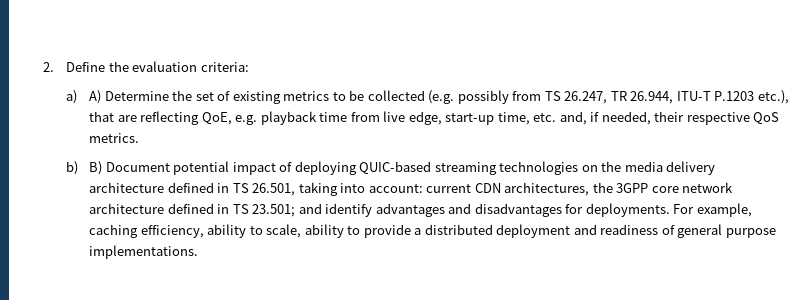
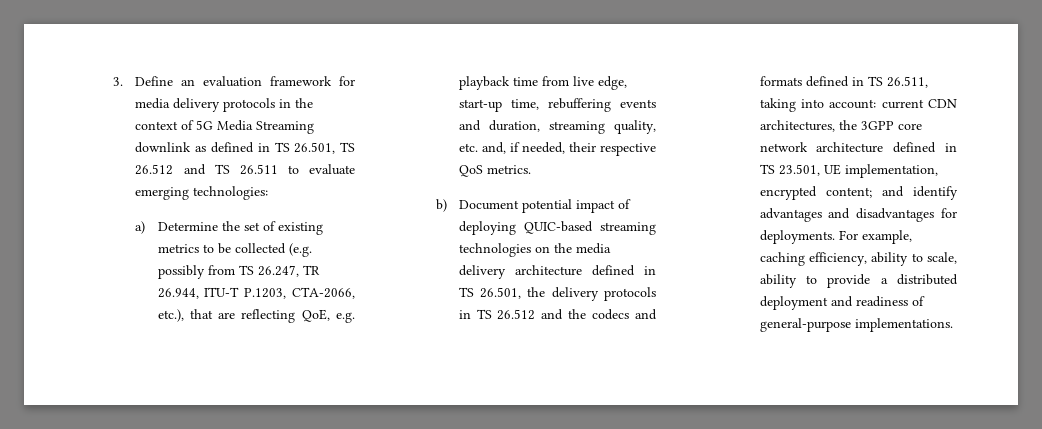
- 2. Define the evaluation criteria:
+ 3. Define an evaluation framework for media delivery protocols in the context of 5G Media Streaming downlink as defined in TS 26.501, TS 26.512 and TS 26.511 to evaluate emerging technologies:
- a) A) Determine the set of existing metrics to be collected (e.g. possibly from TS 26.247, TR 26.944, ITU-T P.1203 etc.), that are reflecting QoE, e.g. playback time from live edge, start-up time, etc. and, if needed, their respective QoS metrics.
+ a) Determine the set of existing metrics to be collected (e.g. possibly from TS 26.247, TR 26.944, ITU-T P.1203, CTA-2066, etc.), that are reflecting QoE, e.g. playback time from live edge, start-up time, rebuffering events and duration, streaming quality, etc. and, if needed, their respective QoS metrics.
- b) B) Document potential impact of deploying QUIC-based streaming technologies on the media delivery architecture defined in TS 26.501, taking into account: current CDN architectures, the 3GPP core network architecture defined in TS 23.501; and identify advantages and disadvantages for deployments.
+ b) Document potential impact of deploying QUIC-based streaming technologies on the media delivery architecture defined in TS 26.501, the delivery protocols in TS 26.512 and the codecs and formats defined in TS 26.511, taking into account: current CDN architectures, the 3GPP core network architecture defined in TS 23.501, UE implementation, encrypted content; and identify advantages and disadvantages for deployments.
- For example, caching efficiency, ability to scale, ability to provide a distributed deployment and readiness of general purpose implementations.
+ For example, caching efficiency, ability to scale, ability to provide a distributed deployment and readiness of general-purpose implementations.

